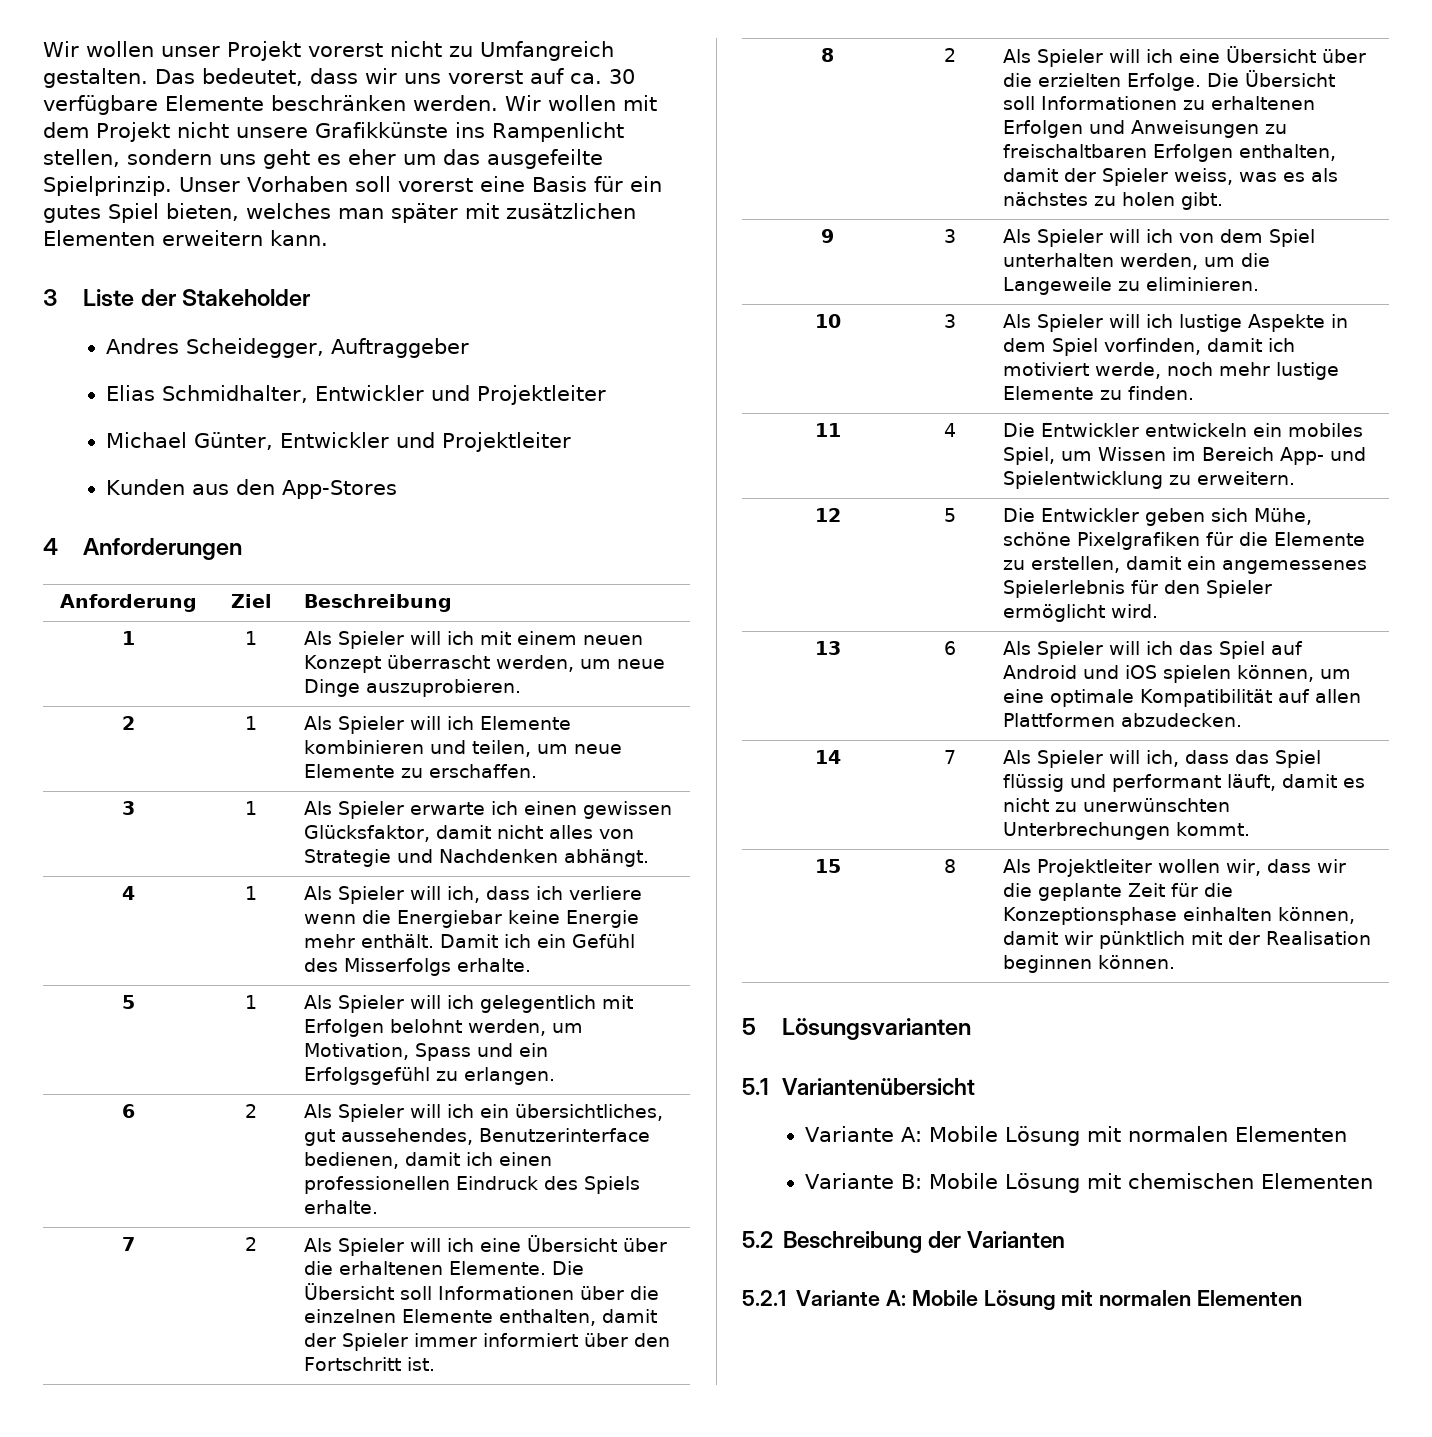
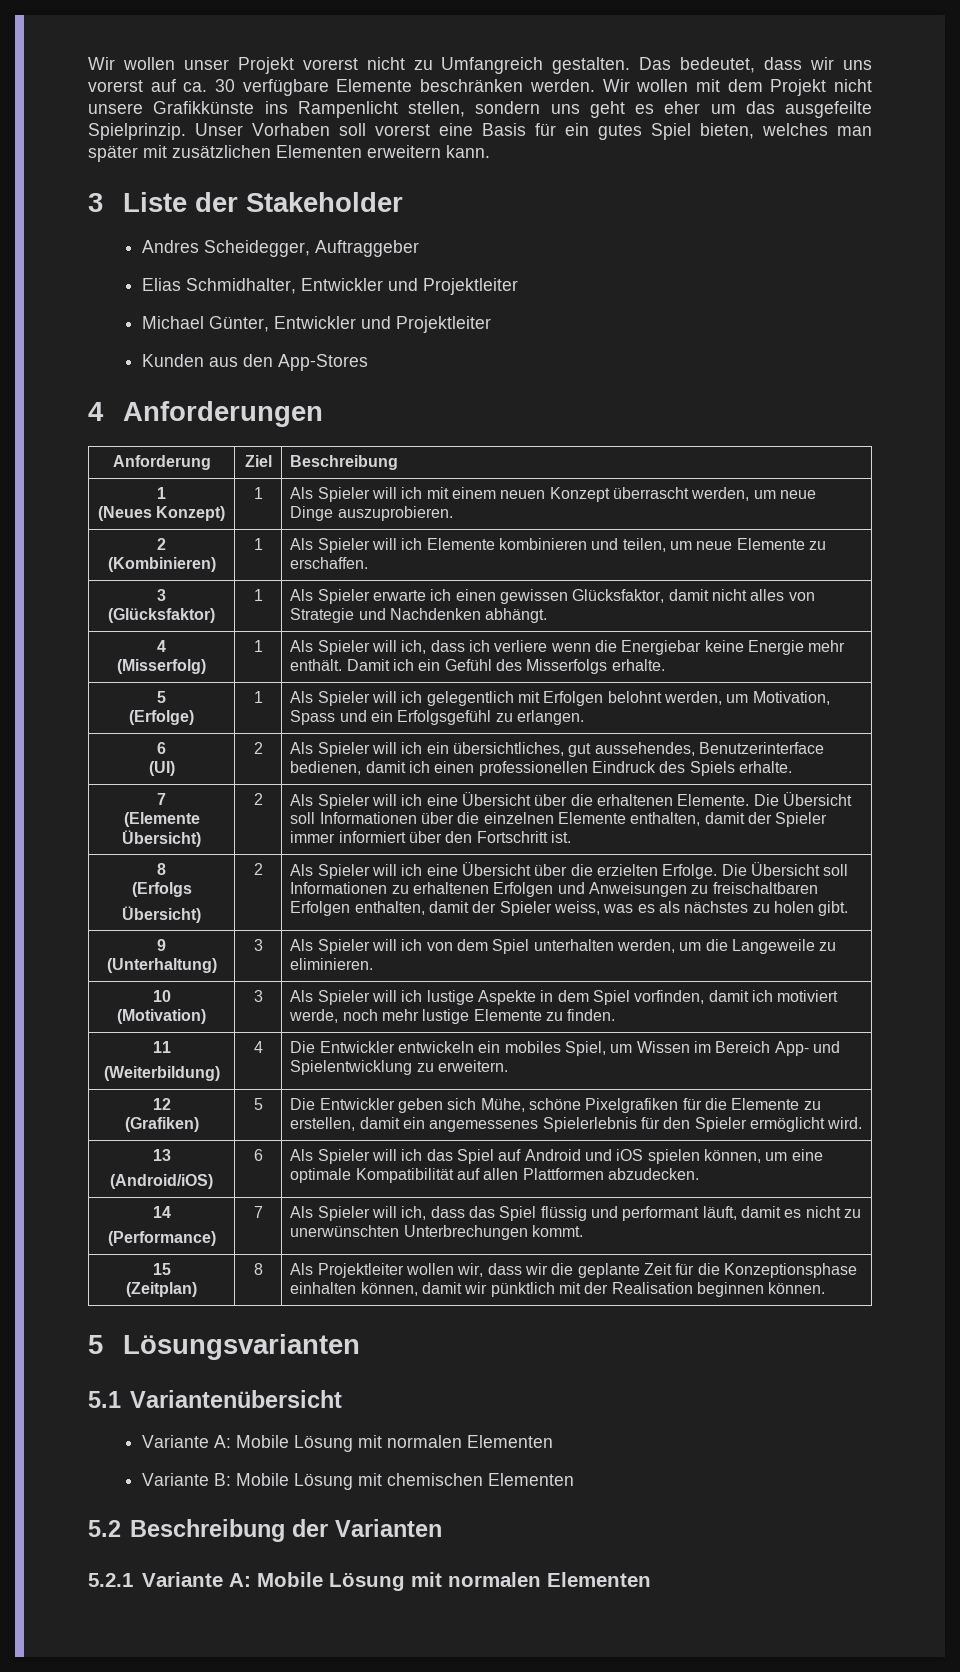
  Anforderung | Ziel | Beschreibung
- 1 | 1 | Als Spieler will ich mit einem neuen Konzept überrascht werden, um neue Dinge auszuprobieren.
- 2 | 1 | Als Spieler will ich Elemente kombinieren und teilen, um neue Elemente zu erschaffen.
- 3 | 1 | Als Spieler erwarte ich einen gewissen Glücksfaktor, damit nicht alles von Strategie und Nachdenken abhängt.
- 4 | 1 | Als Spieler will ich, dass ich verliere wenn die Energiebar keine Energie mehr enthält. Damit ich ein Gefühl des Misserfolgs erhalte.
- 5 | 1 | Als Spieler will ich gelegentlich mit Erfolgen belohnt werden, um Motivation, Spass und ein Erfolgsgefühl zu erlangen.
- 6 | 2 | Als Spieler will ich ein übersichtliches, gut aussehendes, Benutzerinterface bedienen, damit ich einen professionellen Eindruck des Spiels erhalte.
- 7 | 2 | Als Spieler will ich eine Übersicht über die erhaltenen Elemente. Die Übersicht soll Informationen über die einzelnen Elemente enthalten, damit der Spieler immer informiert über den Fortschritt ist.
- 8 | 2 | Als Spieler will ich eine Übersicht über die erzielten Erfolge. Die Übersicht soll Informationen zu erhaltenen Erfolgen und Anweisungen zu freischaltbaren Erfolgen enthalten, damit der Spieler weiss, was es als nächstes zu holen gibt.
+ 1
+ (Neues Konzept) | 1 | Als Spieler will ich mit einem neuen Konzept überrascht werden, um neue Dinge auszuprobieren.
+ 2
+ (Kombinieren) | 1 | Als Spieler will ich Elemente kombinieren und teilen, um neue Elemente zu erschaffen.
+ 3
+ (Glücksfaktor) | 1 | Als Spieler erwarte ich einen gewissen Glücksfaktor, damit nicht alles von Strategie und Nachdenken abhängt.
+ 4
+ (Misserfolg) | 1 | Als Spieler will ich, dass ich verliere wenn die Energiebar keine Energie mehr enthält. Damit ich ein Gefühl des Misserfolgs erhalte.
+ 5
+ (Erfolge) | 1 | Als Spieler will ich gelegentlich mit Erfolgen belohnt werden, um Motivation, Spass und ein Erfolgsgefühl zu erlangen.
+ 6
+ (UI) | 2 | Als Spieler will ich ein übersichtliches, gut aussehendes, Benutzerinterface bedienen, damit ich einen professionellen Eindruck des Spiels erhalte.
+ 7
+ (Elemente Übersicht) | 2 | Als Spieler will ich eine Übersicht über die erhaltenen Elemente. Die Übersicht soll Informationen über die einzelnen Elemente enthalten, damit der Spieler immer informiert über den Fortschritt ist.
+ 8
+ (Erfolgs
+ Übersicht) | 2 | Als Spieler will ich eine Übersicht über die erzielten Erfolge. Die Übersicht soll Informationen zu erhaltenen Erfolgen und Anweisungen zu freischaltbaren Erfolgen enthalten, damit der Spieler weiss, was es als nächstes zu holen gibt.
- 9 | 3 | Als Spieler will ich von dem Spiel unterhalten werden, um die Langeweile zu eliminieren.
+ 9
+ (Unterhaltung) | 3 | Als Spieler will ich von dem Spiel unterhalten werden, um die Langeweile zu eliminieren.
- 10 | 3 | Als Spieler will ich lustige Aspekte in dem Spiel vorfinden, damit ich motiviert werde, noch mehr lustige Elemente zu finden.
+ 10
+ (Motivation) | 3 | Als Spieler will ich lustige Aspekte in dem Spiel vorfinden, damit ich motiviert werde, noch mehr lustige Elemente zu finden.
- 11 | 4 | Die Entwickler entwickeln ein mobiles Spiel, um Wissen im Bereich App- und Spielentwicklung zu erweitern.
+ 11
+ (Weiterbildung) | 4 | Die Entwickler entwickeln ein mobiles Spiel, um Wissen im Bereich App- und Spielentwicklung zu erweitern.
- 12 | 5 | Die Entwickler geben sich Mühe, schöne Pixelgrafiken für die Elemente zu erstellen, damit ein angemessenes Spielerlebnis für den Spieler ermöglicht wird.
+ 12
+ (Grafiken) | 5 | Die Entwickler geben sich Mühe, schöne Pixelgrafiken für die Elemente zu erstellen, damit ein angemessenes Spielerlebnis für den Spieler ermöglicht wird.
- 13 | 6 | Als Spieler will ich das Spiel auf Android und iOS spielen können, um eine optimale Kompatibilität auf allen Plattformen abzudecken.
+ 13
+ (Android/iOS) | 6 | Als Spieler will ich das Spiel auf Android und iOS spielen können, um eine optimale Kompatibilität auf allen Plattformen abzudecken.
- 14 | 7 | Als Spieler will ich, dass das Spiel flüssig und performant läuft, damit es nicht zu unerwünschten Unterbrechungen kommt.
+ 14
+ (Performance) | 7 | Als Spieler will ich, dass das Spiel flüssig und performant läuft, damit es nicht zu unerwünschten Unterbrechungen kommt.
- 15 | 8 | Als Projektleiter wollen wir, dass wir die geplante Zeit für die Konzeptionsphase einhalten können, damit wir pünktlich mit der Realisation beginnen können.
+ 15
+ (Zeitplan) | 8 | Als Projektleiter wollen wir, dass wir die geplante Zeit für die Konzeptionsphase einhalten können, damit wir pünktlich mit der Realisation beginnen können.

